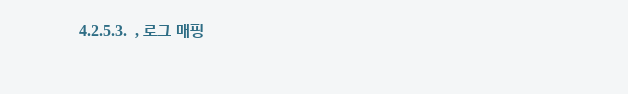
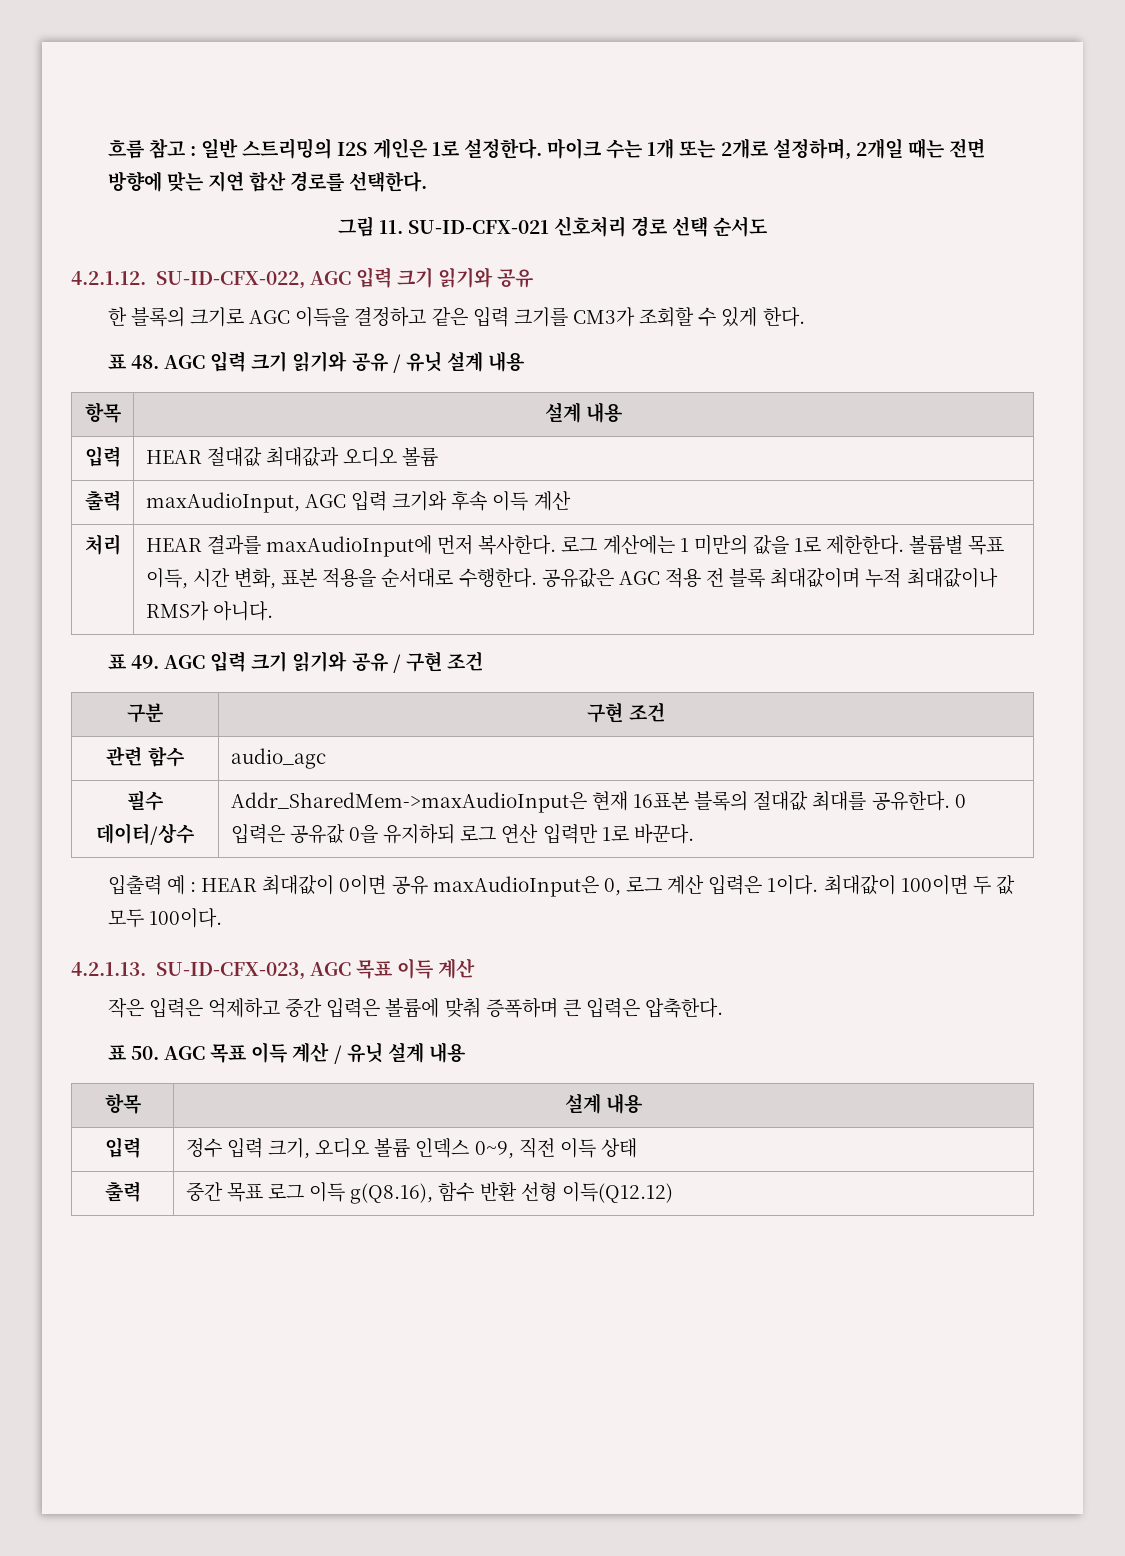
- 4.2.5.3. , 로그 매핑
+ 흐름 참고 : 일반 스트리밍의 I2S 게인은 1로 설정한다. 마이크 수는 1개 또는 2개로 설정하며, 2개일 때는 전면 방향에 맞는 지연 합산 경로를 선택한다.
+ 그림 11. SU-ID-CFX-021 신호처리 경로 선택 순서도
+ 4.2.1.12. SU-ID-CFX-022, AGC 입력 크기 읽기와 공유
+ 한 블록의 크기로 AGC 이득을 결정하고 같은 입력 크기를 CM3가 조회할 수 있게 한다.
+ 표 48. AGC 입력 크기 읽기와 공유 / 유닛 설계 내용
+ 항목 | 설계 내용
+ 입력 | HEAR 절대값 최대값과 오디오 볼륨
+ 출력 | maxAudioInput, AGC 입력 크기와 후속 이득 계산
+ 처리 | HEAR 결과를 maxAudioInput에 먼저 복사한다. 로그 계산에는 1 미만의 값을 1로 제한한다. 볼륨별 목표 이득, 시간 변화, 표본 적용을 순서대로 수행한다. 공유값은 AGC 적용 전 블록 최대값이며 누적 최대값이나 RMS가 아니다.
+ 표 49. AGC 입력 크기 읽기와 공유 / 구현 조건
+ 구분 | 구현 조건
+ 관련 함수 | audio_agc
+ 필수 데이터/상수 | Addr_SharedMem->maxAudioInput은 현재 16표본 블록의 절대값 최대를 공유한다. 0 입력은 공유값 0을 유지하되 로그 연산 입력만 1로 바꾼다.
+ 입출력 예 : HEAR 최대값이 0이면 공유 maxAudioInput은 0, 로그 계산 입력은 1이다. 최대값이 100이면 두 값 모두 100이다.
+ 4.2.1.13. SU-ID-CFX-023, AGC 목표 이득 계산
+ 작은 입력은 억제하고 중간 입력은 볼륨에 맞춰 증폭하며 큰 입력은 압축한다.
+ 표 50. AGC 목표 이득 계산 / 유닛 설계 내용
+ 항목 | 설계 내용
+ 입력 | 정수 입력 크기, 오디오 볼륨 인덱스 0~9, 직전 이득 상태
+ 출력 | 중간 목표 로그 이득 g(Q8.16), 함수 반환 선형 이득(Q12.12)

